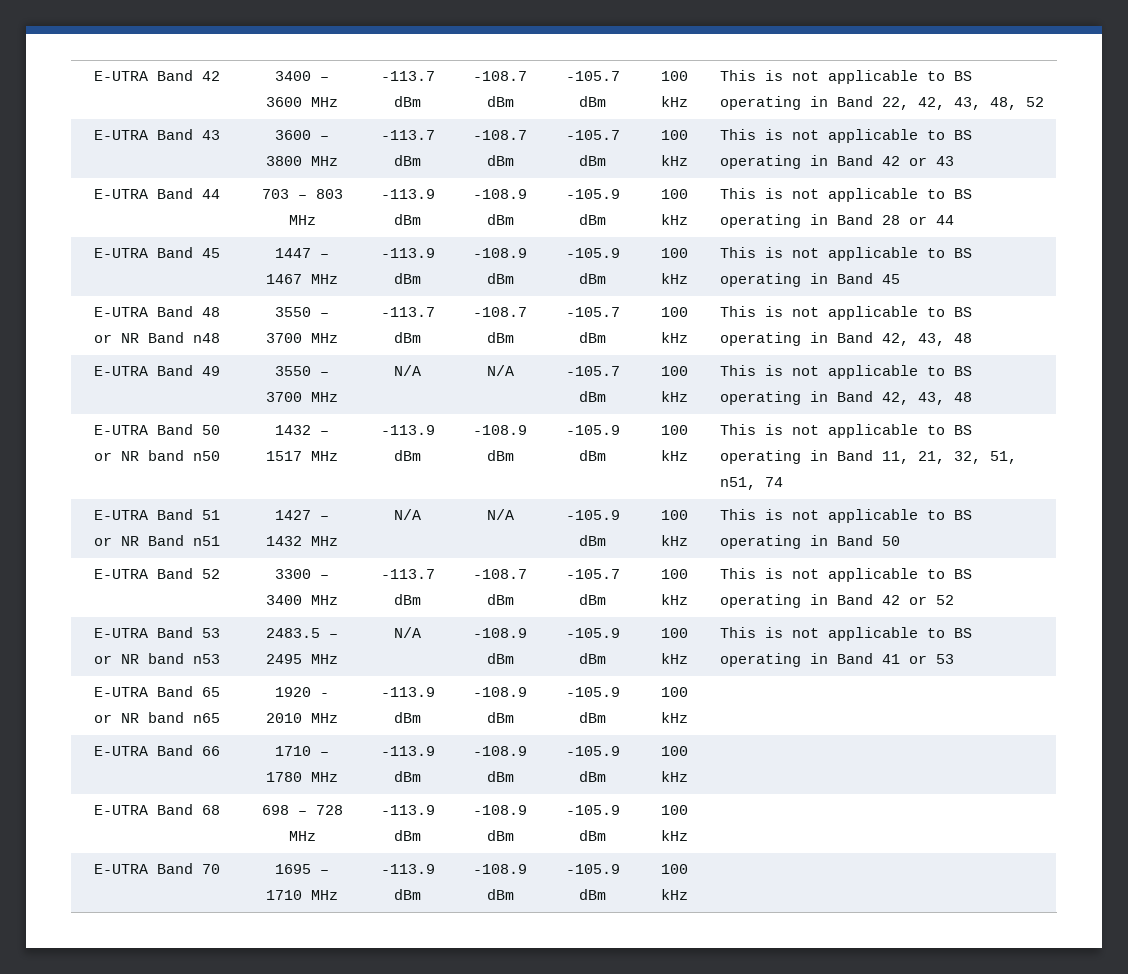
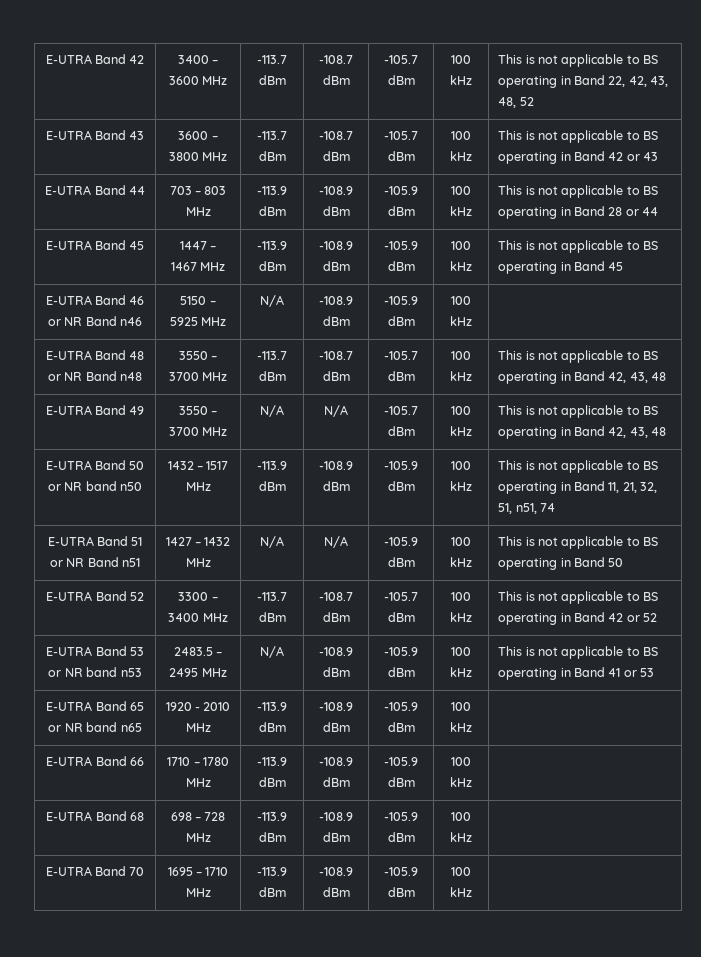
+ E-UTRA Band 46 or NR Band n46 | 5150 – 5925 MHz | N/A | -108.9 dBm | -105.9 dBm | 100 kHz |

